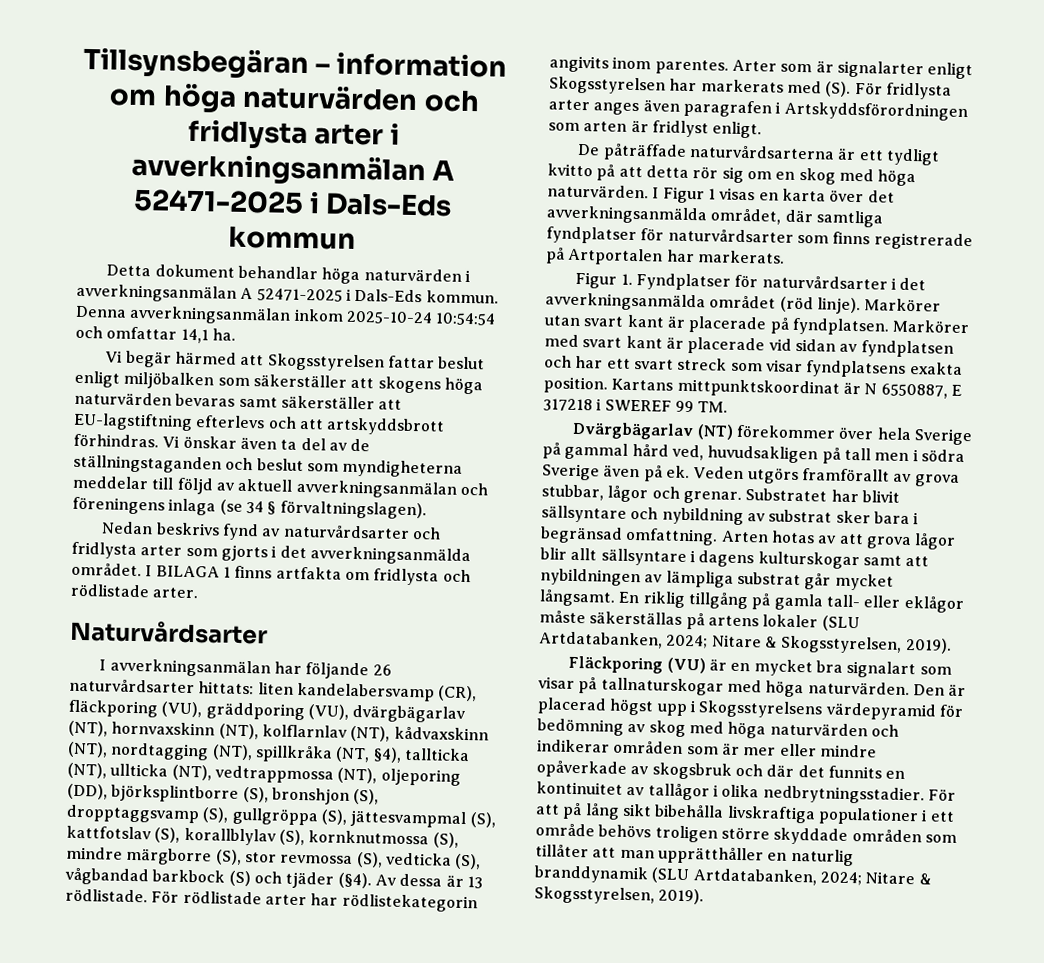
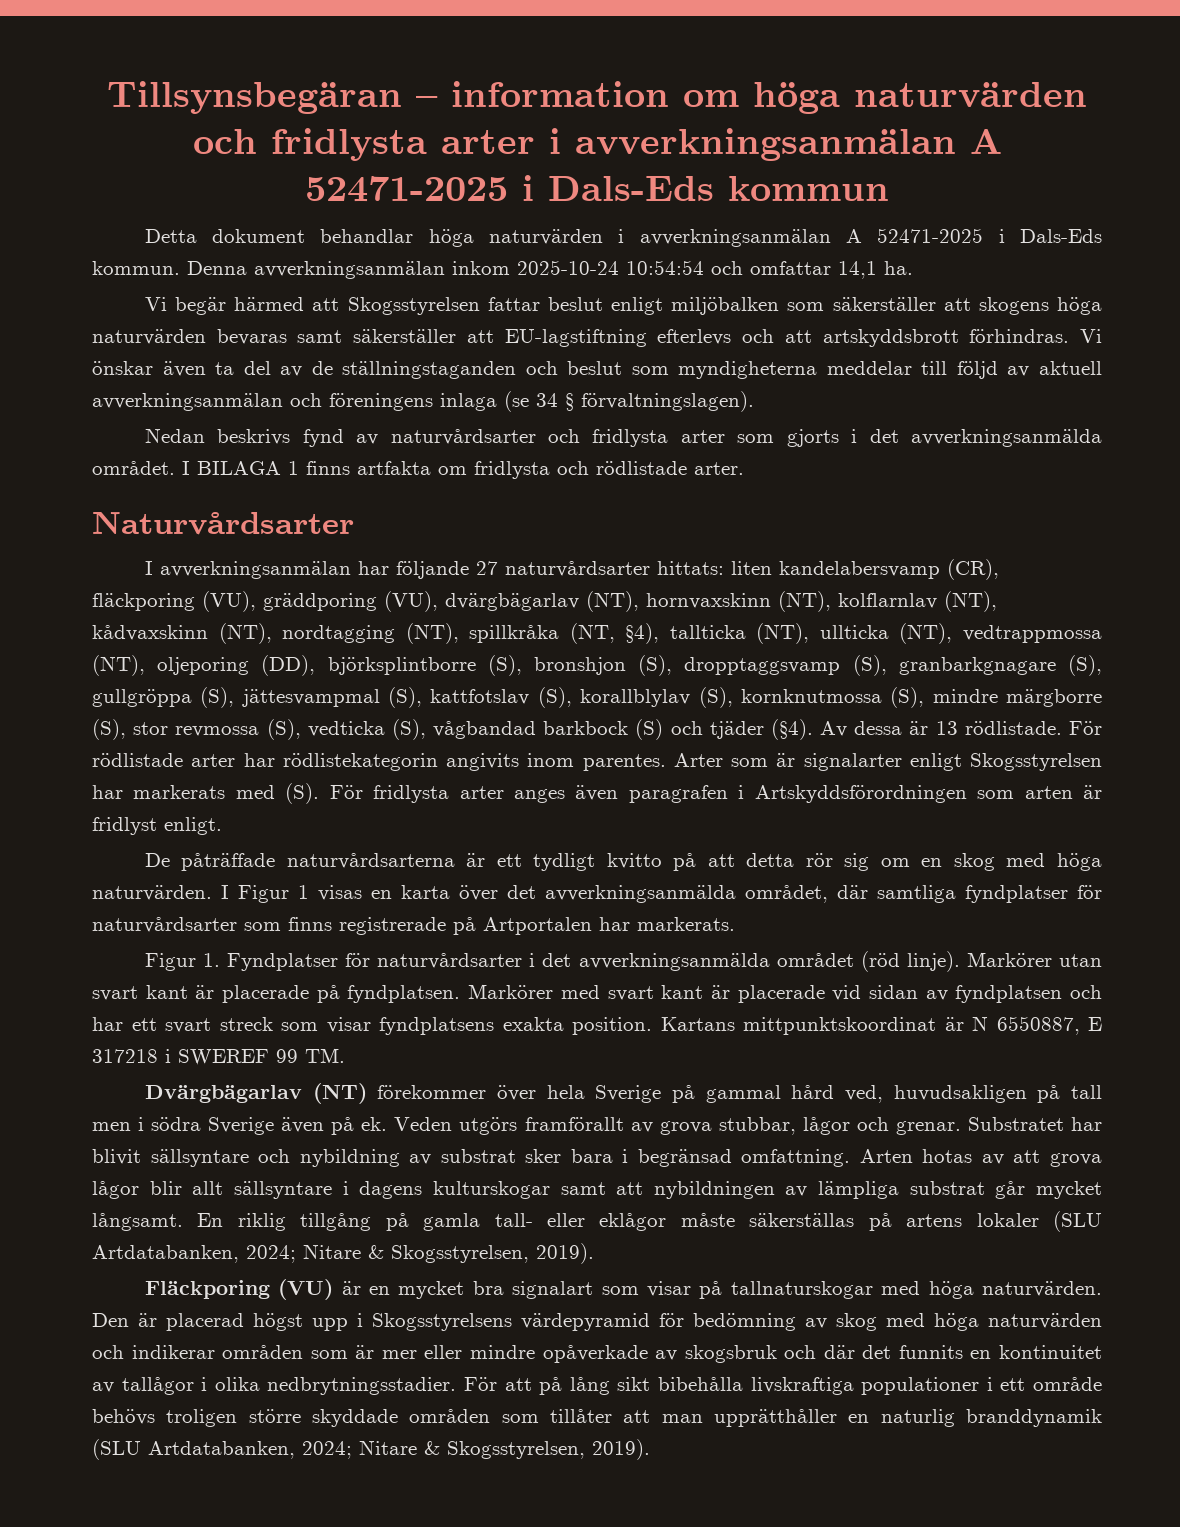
- I avverkningsanmälan har följande 26 naturvårdsarter hittats:
+ I avverkningsanmälan har följande 27 naturvårdsarter hittats:
- liten kandelabersvamp (CR), fläckporing (VU), gräddporing (VU), dvärgbägarlav (NT), hornvaxskinn (NT), kolflarnlav (NT), kådvaxskinn (NT), nordtagging (NT), spillkråka (NT, §4), tallticka (NT), ullticka (NT), vedtrappmossa (NT), oljeporing (DD), björksplintborre (S), bronshjon (S), dropptaggsvamp (S), gullgröppa (S), jättesvampmal (S), kattfotslav (S), korallblylav (S), kornknutmossa (S), mindre märgborre (S), stor revmossa (S), vedticka (S), vågbandad barkbock (S) och tjäder (§4).
+ liten kandelabersvamp (CR), fläckporing (VU), gräddporing (VU), dvärgbägarlav (NT), hornvaxskinn (NT), kolflarnlav (NT), kådvaxskinn (NT), nordtagging (NT), spillkråka (NT, §4), tallticka (NT), ullticka (NT), vedtrappmossa (NT), oljeporing (DD), björksplintborre (S), bronshjon (S), dropptaggsvamp (S), granbarkgnagare (S), gullgröppa (S), jättesvampmal (S), kattfotslav (S), korallblylav (S), kornknutmossa (S), mindre märgborre (S), stor revmossa (S), vedticka (S), vågbandad barkbock (S) och tjäder (§4).

